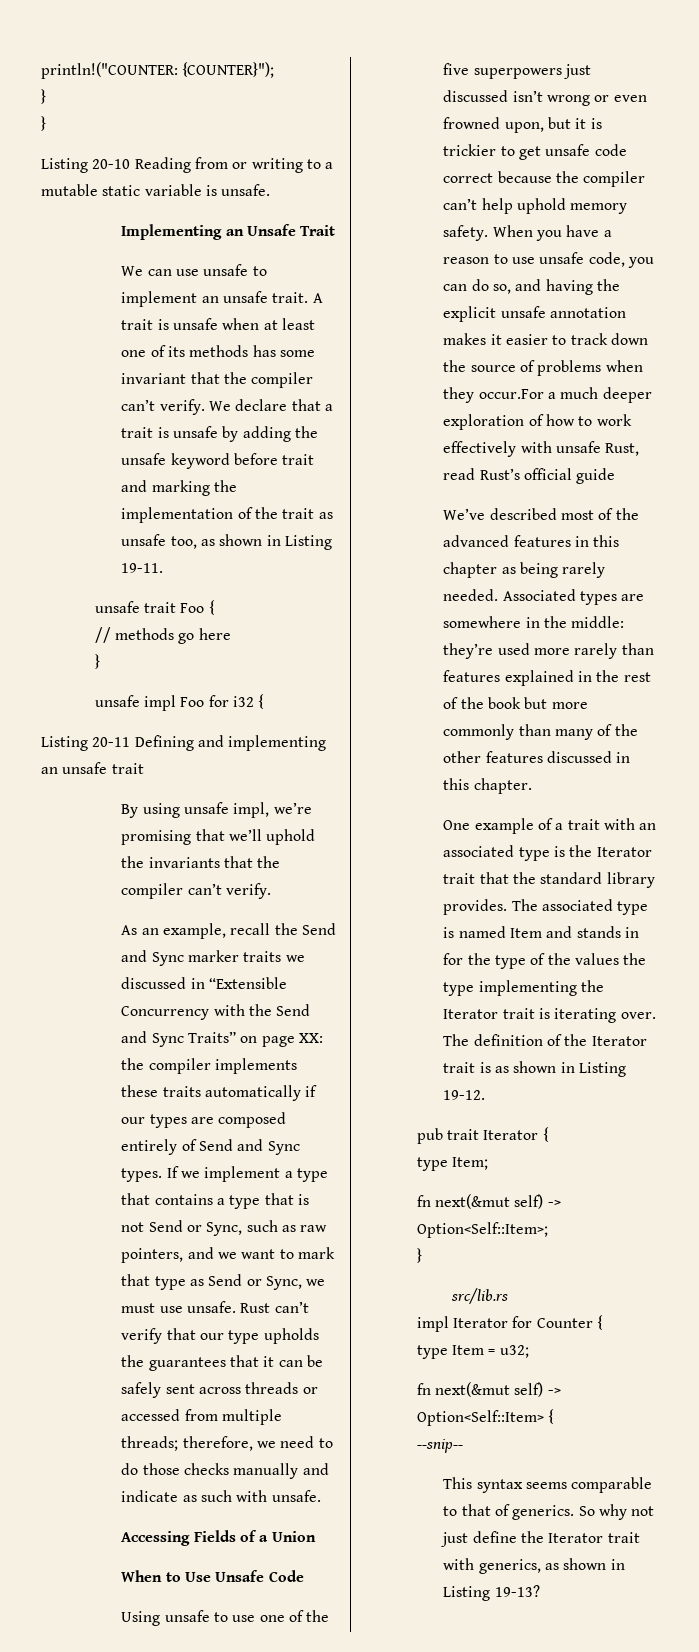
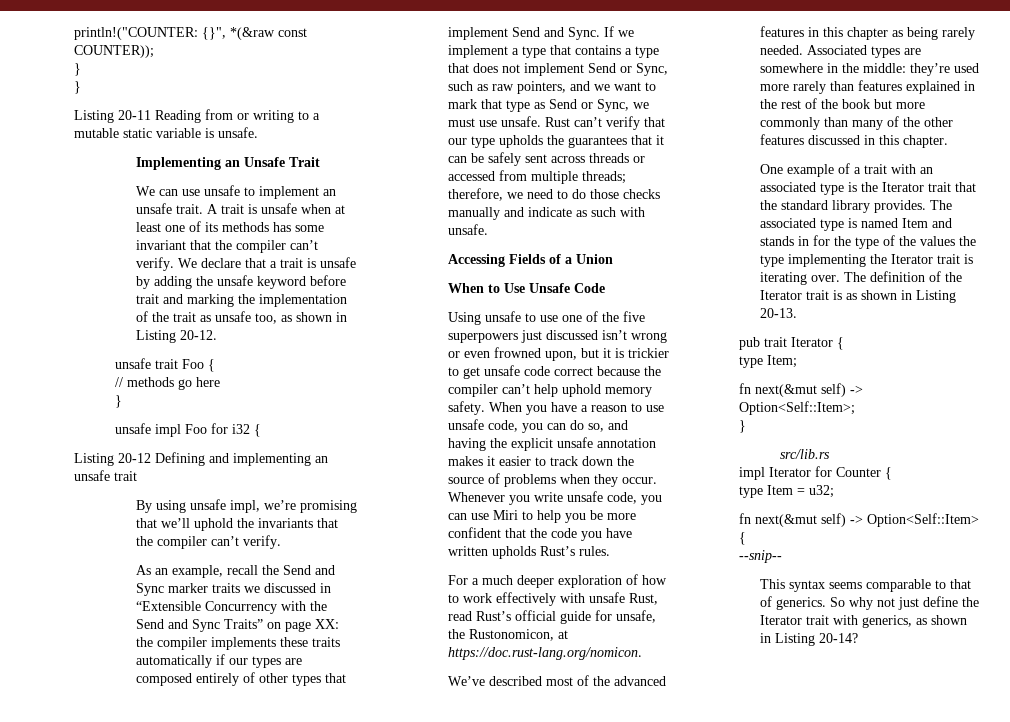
- println!("COUNTER: {COUNTER}");
+ println!("COUNTER: {}", *(&raw const COUNTER));
- Listing 20-10 Reading from or writing to a mutable static variable is unsafe.
+ Listing 20-11 Reading from or writing to a mutable static variable is unsafe.
- We declare that a trait is unsafe by adding the unsafe keyword before trait and marking the implementation of the trait as unsafe too, as shown in Listing 19-11.
+ We declare that a trait is unsafe by adding the unsafe keyword before trait and marking the implementation of the trait as unsafe too, as shown in Listing 20-12.
- Listing 20-11 Defining and implementing an unsafe trait
+ Listing 20-12 Defining and implementing an unsafe trait
- As an example, recall the Send and Sync marker traits we discussed in “Extensible Concurrency with the Send and Sync Traits” on page XX: the compiler implements these traits automatically if our types are composed entirely of Send and Sync types.
+ As an example, recall the Send and Sync marker traits we discussed in “Extensible Concurrency with the Send and Sync Traits” on page XX: the compiler implements these traits automatically if our types are composed entirely of other types that implement Send and Sync.
- If we implement a type that contains a type that is not Send or Sync, such as raw pointers, and we want to mark that type as Send or Sync, we must use unsafe.
+ If we implement a type that contains a type that does not implement Send or Sync, such as raw pointers, and we want to mark that type as Send or Sync, we must use unsafe.
- When you have a reason to use unsafe code, you can do so, and having the explicit unsafe annotation makes it easier to track down the source of problems when they occur.For a much deeper exploration of how to work effectively with unsafe Rust, read Rust’s official guide
+ When you have a reason to use unsafe code, you can do so, and having the explicit unsafe annotation makes it easier to track down the source of problems when they occur. Whenever you write unsafe code, you can use Miri to help you be more confident that the code you have written upholds Rust’s rules.
+ For a much deeper exploration of how to work effectively with unsafe Rust, read Rust’s official guide for unsafe, the Rustonomicon, at https://doc.rust-lang.org/nomicon.
- The definition of the Iterator trait is as shown in Listing 19-12.
+ The definition of the Iterator trait is as shown in Listing 20-13.
- So why not just define the Iterator trait with generics, as shown in Listing 19-13?
+ So why not just define the Iterator trait with generics, as shown in Listing 20-14?

